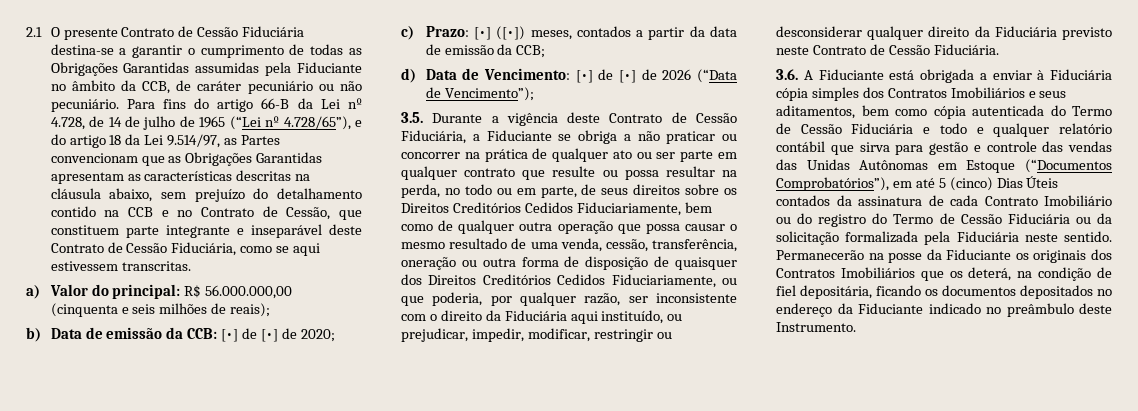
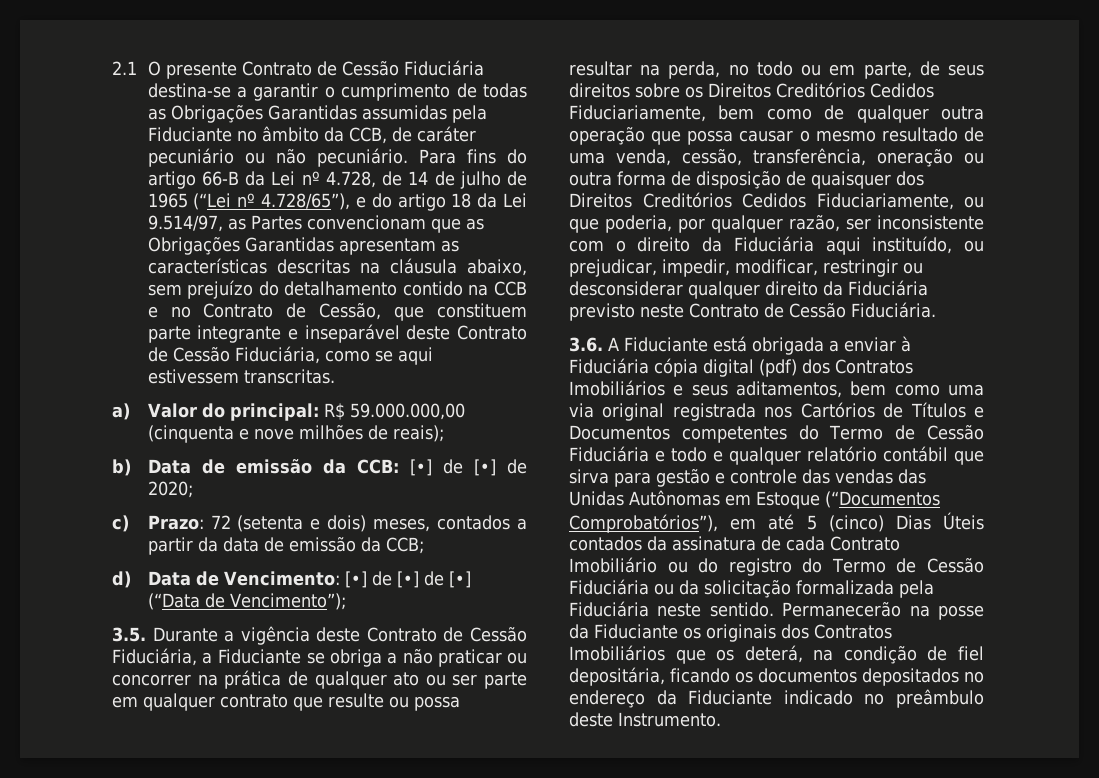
- a) Valor do principal: R$ 56.000.000,00 (cinquenta e seis milhões de reais);
+ a) Valor do principal: R$ 59.000.000,00 (cinquenta e nove milhões de reais);
- c) Prazo: [•] ([•]) meses, contados a partir da data de emissão da CCB;
+ c) Prazo: 72 (setenta e dois) meses, contados a partir da data de emissão da CCB;
- d) Data de Vencimento: [•] de [•] de 2026 (“Data de Vencimento”);
+ d) Data de Vencimento: [•] de [•] de [•] (“Data de Vencimento”);
- 3.6. A Fiduciante está obrigada a enviar à Fiduciária cópia simples dos Contratos Imobiliários e seus aditamentos, bem como cópia autenticada do Termo de Cessão Fiduciária e todo e qualquer relatório contábil que sirva para gestão e controle das vendas das Unidas Autônomas em Estoque (“Documentos Comprobatórios”), em até 5 (cinco) Dias Úteis contados da assinatura de cada Contrato Imobiliário ou do registro do Termo de Cessão Fiduciária ou da solicitação formalizada pela Fiduciária neste sentido.
+ 3.6. A Fiduciante está obrigada a enviar à Fiduciária cópia digital (pdf) dos Contratos Imobiliários e seus aditamentos, bem como uma via original registrada nos Cartórios de Títulos e Documentos competentes do Termo de Cessão Fiduciária e todo e qualquer relatório contábil que sirva para gestão e controle das vendas das Unidas Autônomas em Estoque (“Documentos Comprobatórios”), em até 5 (cinco) Dias Úteis contados da assinatura de cada Contrato Imobiliário ou do registro do Termo de Cessão Fiduciária ou da solicitação formalizada pela Fiduciária neste sentido.

